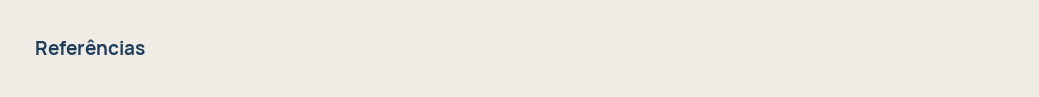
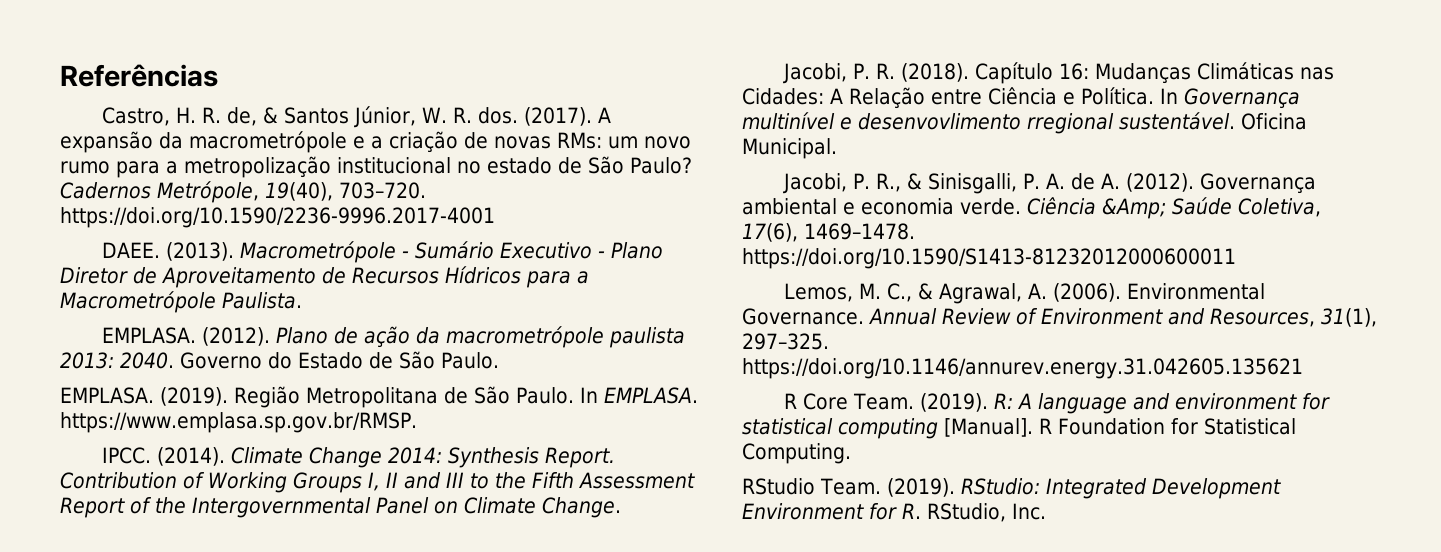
+ Castro, H. R. de, & Santos Júnior, W. R. dos. (2017). A expansão da macrometrópole e a criação de novas RMs: um novo rumo para a metropolização institucional no estado de São Paulo? Cadernos Metrópole, 19(40), 703–720. https://doi.org/10.1590/2236-9996.2017-4001
+ DAEE. (2013). Macrometrópole - Sumário Executivo - Plano Diretor de Aproveitamento de Recursos Hídricos para a Macrometrópole Paulista.
+ EMPLASA. (2012). Plano de ação da macrometrópole paulista 2013: 2040. Governo do Estado de São Paulo.
+ EMPLASA. (2019). Região Metropolitana de São Paulo. In EMPLASA. https://www.emplasa.sp.gov.br/RMSP.
+ IPCC. (2014). Climate Change 2014: Synthesis Report. Contribution of Working Groups I, II and III to the Fifth Assessment Report of the Intergovernmental Panel on Climate Change.
+ Jacobi, P. R. (2018). Capítulo 16: Mudanças Climáticas nas Cidades: A Relação entre Ciência e Política. In Governança multinível e desenvovlimento rregional sustentável. Oficina Municipal.
+ Jacobi, P. R., & Sinisgalli, P. A. de A. (2012). Governança ambiental e economia verde. Ciência &Amp; Saúde Coletiva, 17(6), 1469–1478. https://doi.org/10.1590/S1413-81232012000600011
+ Lemos, M. C., & Agrawal, A. (2006). Environmental Governance. Annual Review of Environment and Resources, 31(1), 297–325. https://doi.org/10.1146/annurev.energy.31.042605.135621
+ R Core Team. (2019). R: A language and environment for statistical computing [Manual]. R Foundation for Statistical Computing.
+ RStudio Team. (2019). RStudio: Integrated Development Environment for R. RStudio, Inc.

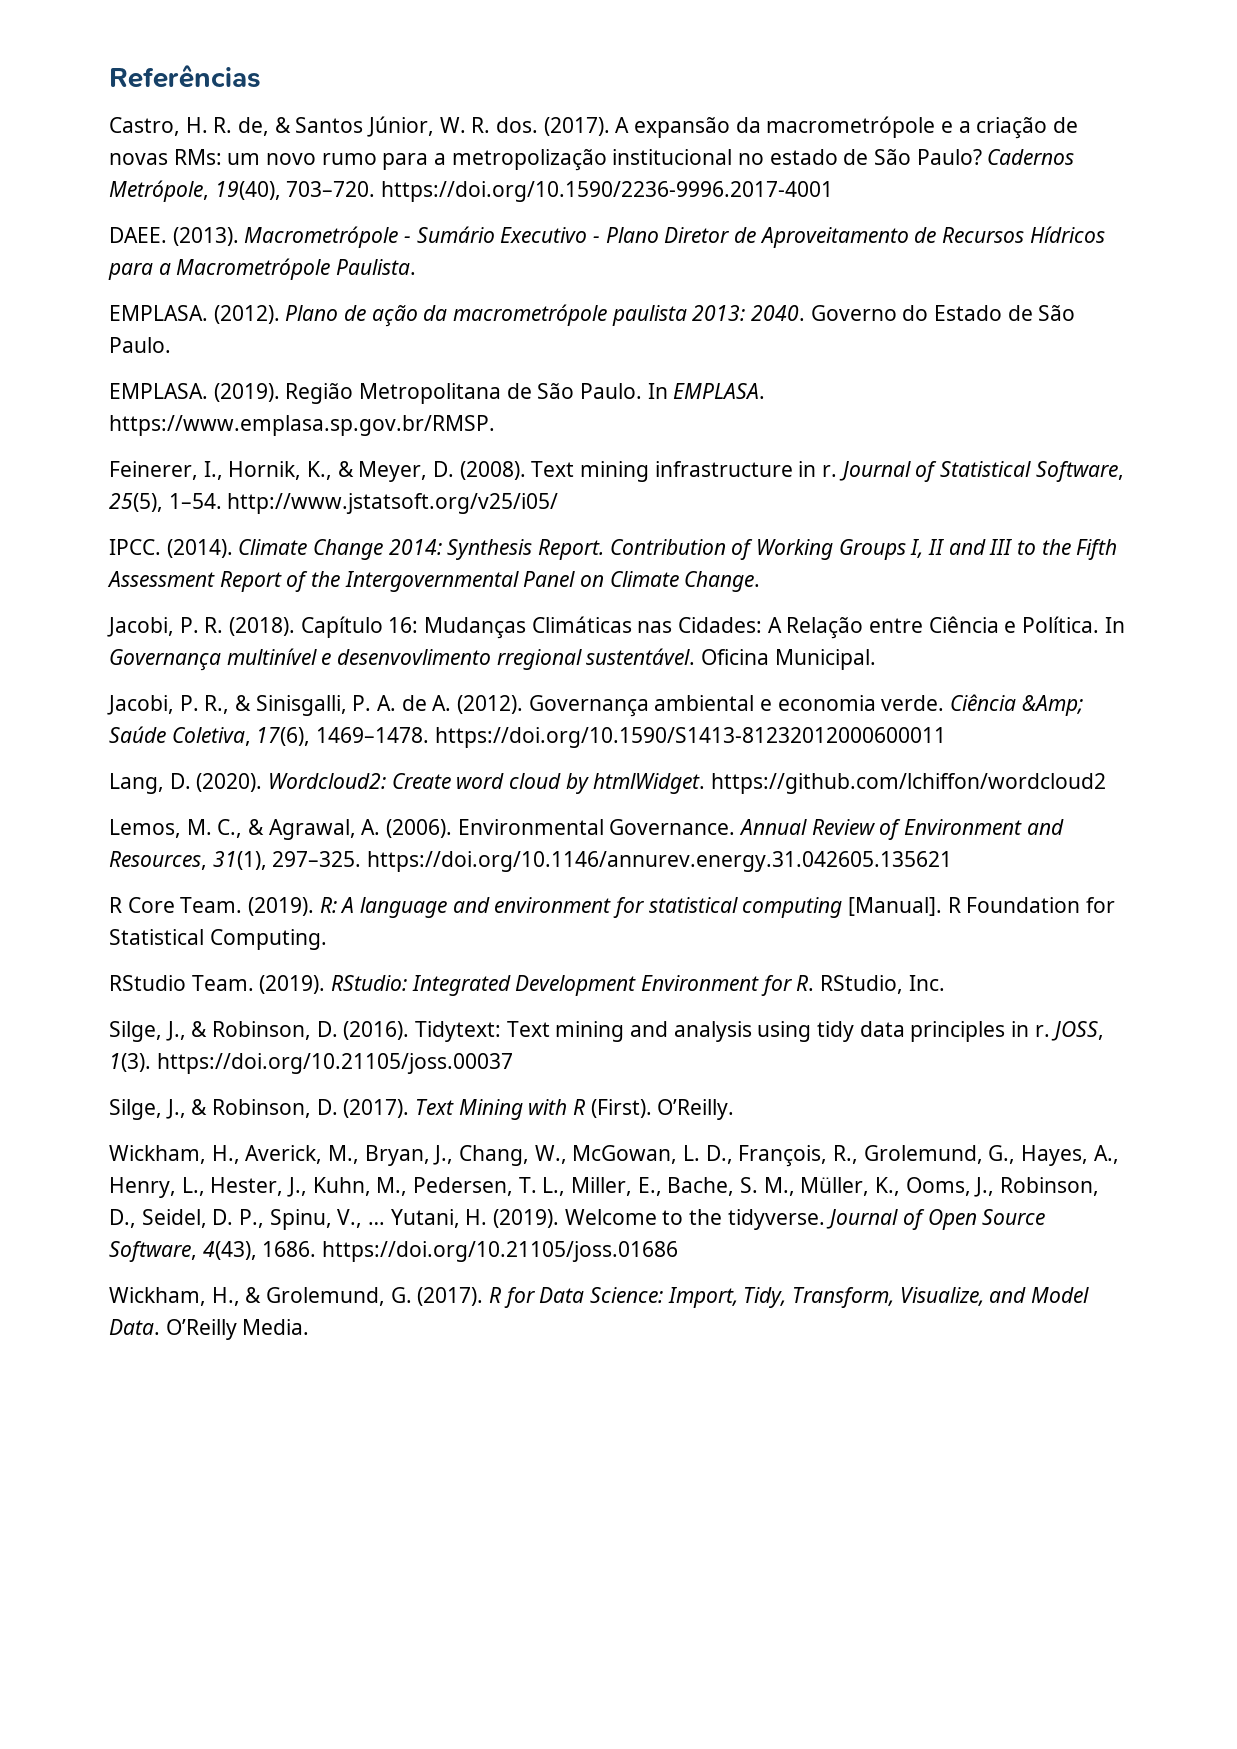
+ Feinerer, I., Hornik, K., & Meyer, D. (2008). Text mining infrastructure in r. Journal of Statistical Software, 25(5), 1–54. http://www.jstatsoft.org/v25/i05/
+ Lang, D. (2020). Wordcloud2: Create word cloud by htmlWidget. https://github.com/lchiffon/wordcloud2
+ Silge, J., & Robinson, D. (2016). Tidytext: Text mining and analysis using tidy data principles in r. JOSS, 1(3). https://doi.org/10.21105/joss.00037
+ Silge, J., & Robinson, D. (2017). Text Mining with R (First). O’Reilly.
+ Wickham, H., Averick, M., Bryan, J., Chang, W., McGowan, L. D., François, R., Grolemund, G., Hayes, A., Henry, L., Hester, J., Kuhn, M., Pedersen, T. L., Miller, E., Bache, S. M., Müller, K., Ooms, J., Robinson, D., Seidel, D. P., Spinu, V., … Yutani, H. (2019). Welcome to the tidyverse. Journal of Open Source Software, 4(43), 1686. https://doi.org/10.21105/joss.01686
+ Wickham, H., & Grolemund, G. (2017). R for Data Science: Import, Tidy, Transform, Visualize, and Model Data. O’Reilly Media.

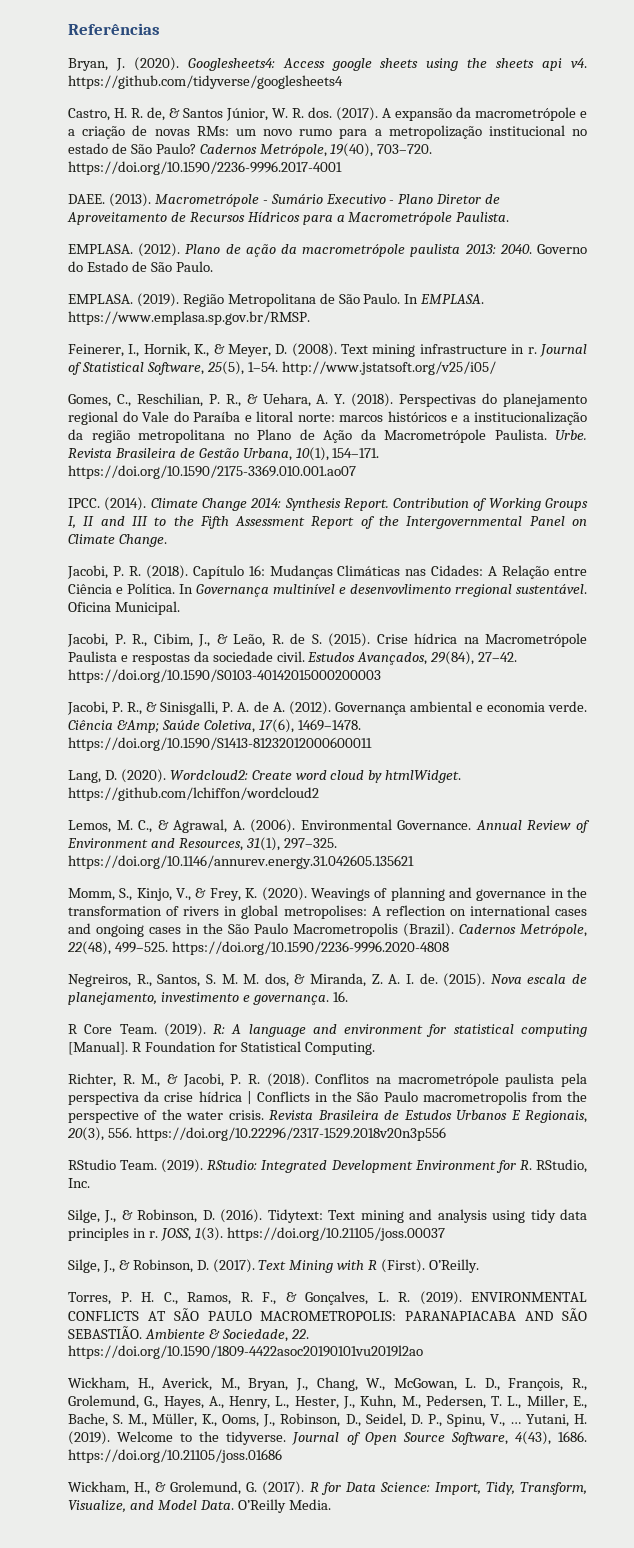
+ Bryan, J. (2020). Googlesheets4: Access google sheets using the sheets api v4. https://github.com/tidyverse/googlesheets4
+ Gomes, C., Reschilian, P. R., & Uehara, A. Y. (2018). Perspectivas do planejamento regional do Vale do Paraíba e litoral norte: marcos históricos e a institucionalização da região metropolitana no Plano de Ação da Macrometrópole Paulista. Urbe. Revista Brasileira de Gestão Urbana, 10(1), 154–171. https://doi.org/10.1590/2175-3369.010.001.ao07
+ Jacobi, P. R., Cibim, J., & Leão, R. de S. (2015). Crise hídrica na Macrometrópole Paulista e respostas da sociedade civil. Estudos Avançados, 29(84), 27–42. https://doi.org/10.1590/S0103-40142015000200003
+ Momm, S., Kinjo, V., & Frey, K. (2020). Weavings of planning and governance in the transformation of rivers in global metropolises: A reflection on international cases and ongoing cases in the São Paulo Macrometropolis (Brazil). Cadernos Metrópole, 22(48), 499–525. https://doi.org/10.1590/2236-9996.2020-4808
+ Negreiros, R., Santos, S. M. M. dos, & Miranda, Z. A. I. de. (2015). Nova escala de planejamento, investimento e governança. 16.
+ Richter, R. M., & Jacobi, P. R. (2018). Conflitos na macrometrópole paulista pela perspectiva da crise hídrica | Conflicts in the São Paulo macrometropolis from the perspective of the water crisis. Revista Brasileira de Estudos Urbanos E Regionais, 20(3), 556. https://doi.org/10.22296/2317-1529.2018v20n3p556
+ Torres, P. H. C., Ramos, R. F., & Gonçalves, L. R. (2019). ENVIRONMENTAL CONFLICTS AT SÃO PAULO MACROMETROPOLIS: PARANAPIACABA AND SÃO SEBASTIÃO. Ambiente & Sociedade, 22. https://doi.org/10.1590/1809-4422asoc20190101vu2019l2ao

